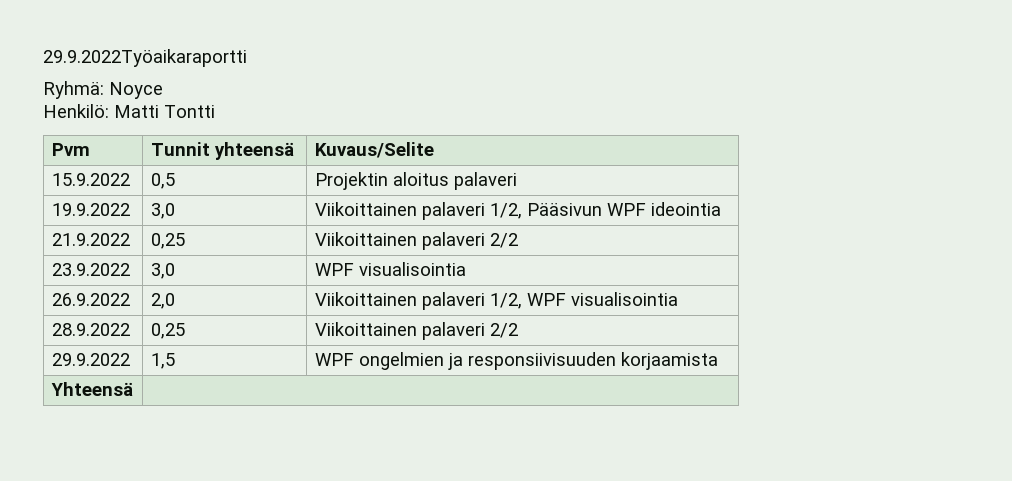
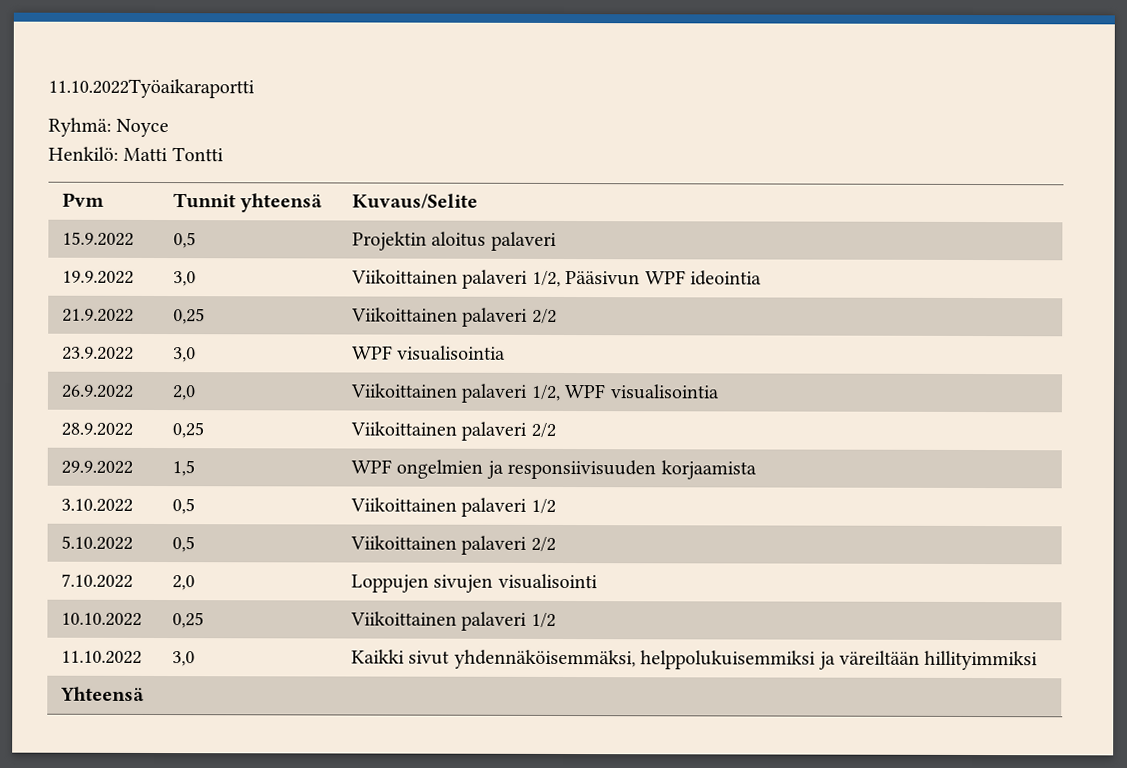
- 29.9.2022Työaikaraportti
+ 11.10.2022Työaikaraportti
+ 3.10.2022 | 0,5 | Viikoittainen palaveri 1/2
+ 5.10.2022 | 0,5 | Viikoittainen palaveri 2/2
+ 7.10.2022 | 2,0 | Loppujen sivujen visualisointi
+ 10.10.2022 | 0,25 | Viikoittainen palaveri 1/2
+ 11.10.2022 | 3,0 | Kaikki sivut yhdennäköisemmäksi, helppolukuisemmiksi ja väreiltään hillityimmiksi

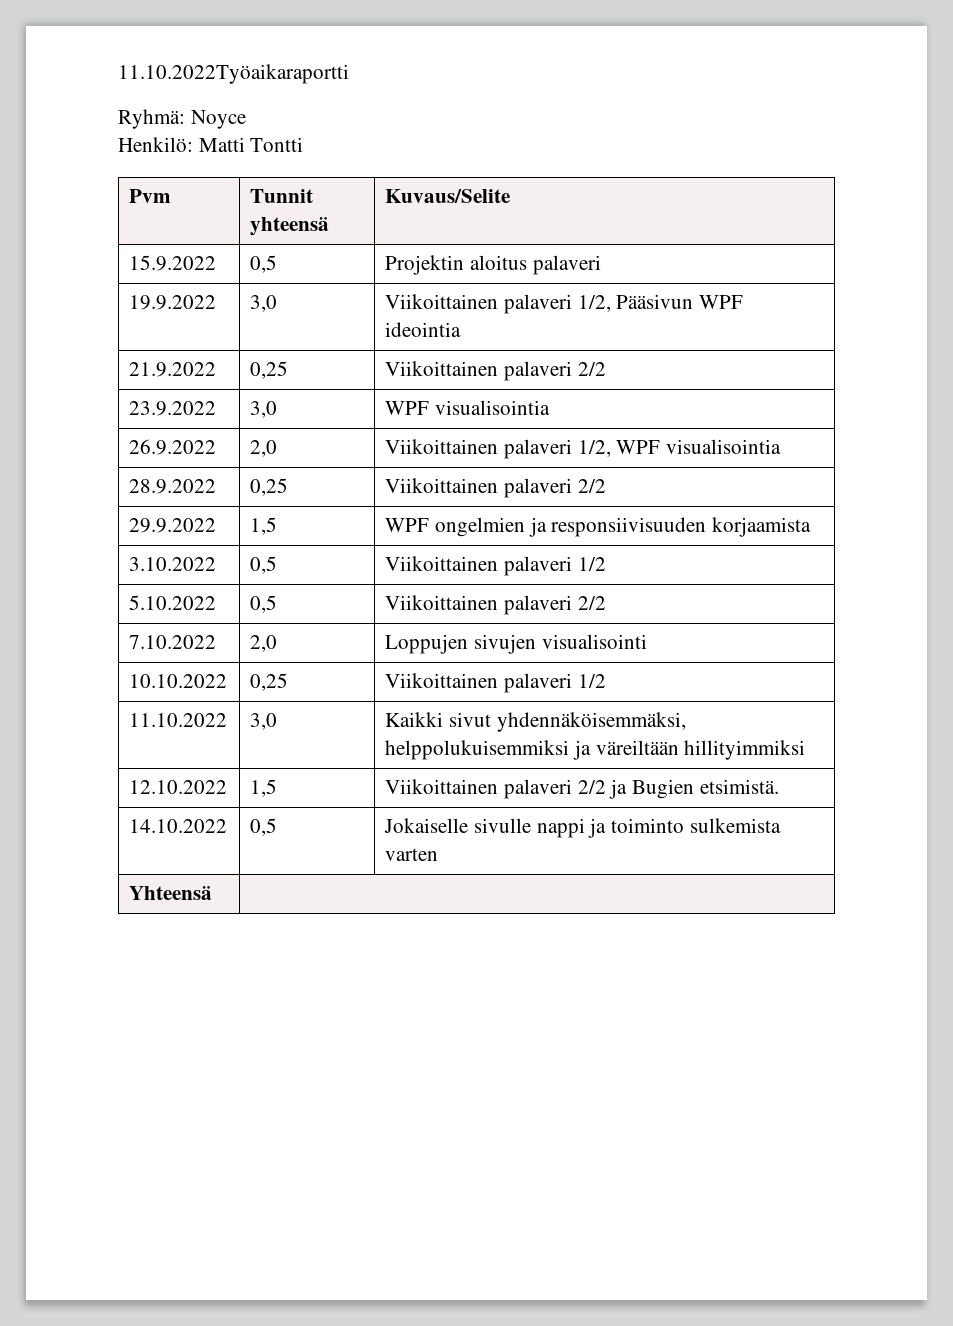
+ 12.10.2022 | 1,5 | Viikoittainen palaveri 2/2 ja Bugien etsimistä.
+ 14.10.2022 | 0,5 | Jokaiselle sivulle nappi ja toiminto sulkemista varten

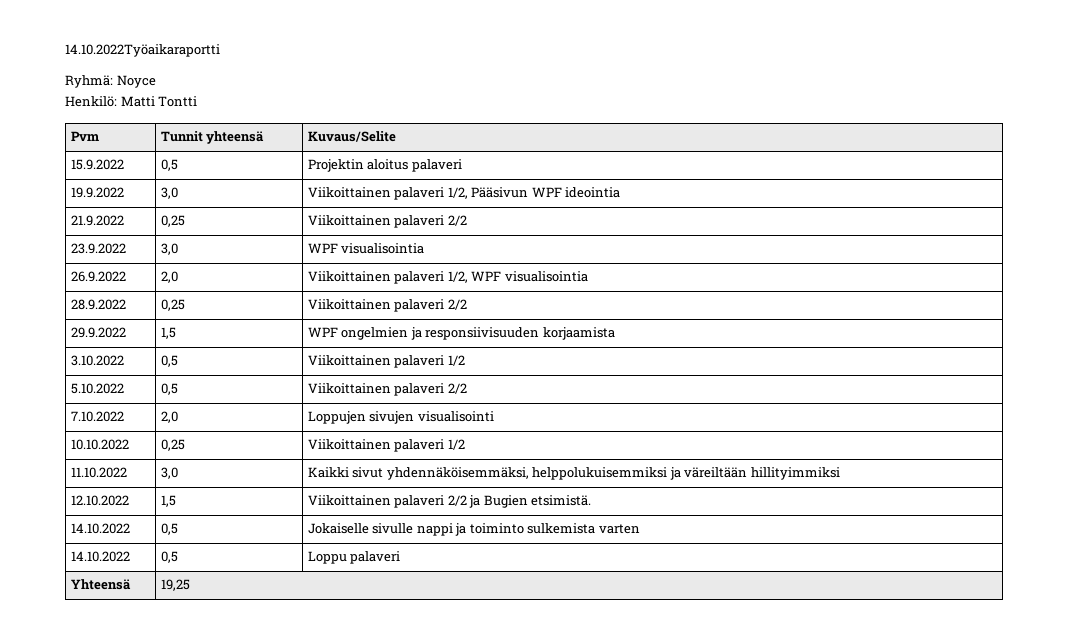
- 11.10.2022Työaikaraportti
+ 14.10.2022Työaikaraportti
+ 14.10.2022 | 0,5 | Loppu palaveri
- Yhteensä |
+ Yhteensä | 19,25

